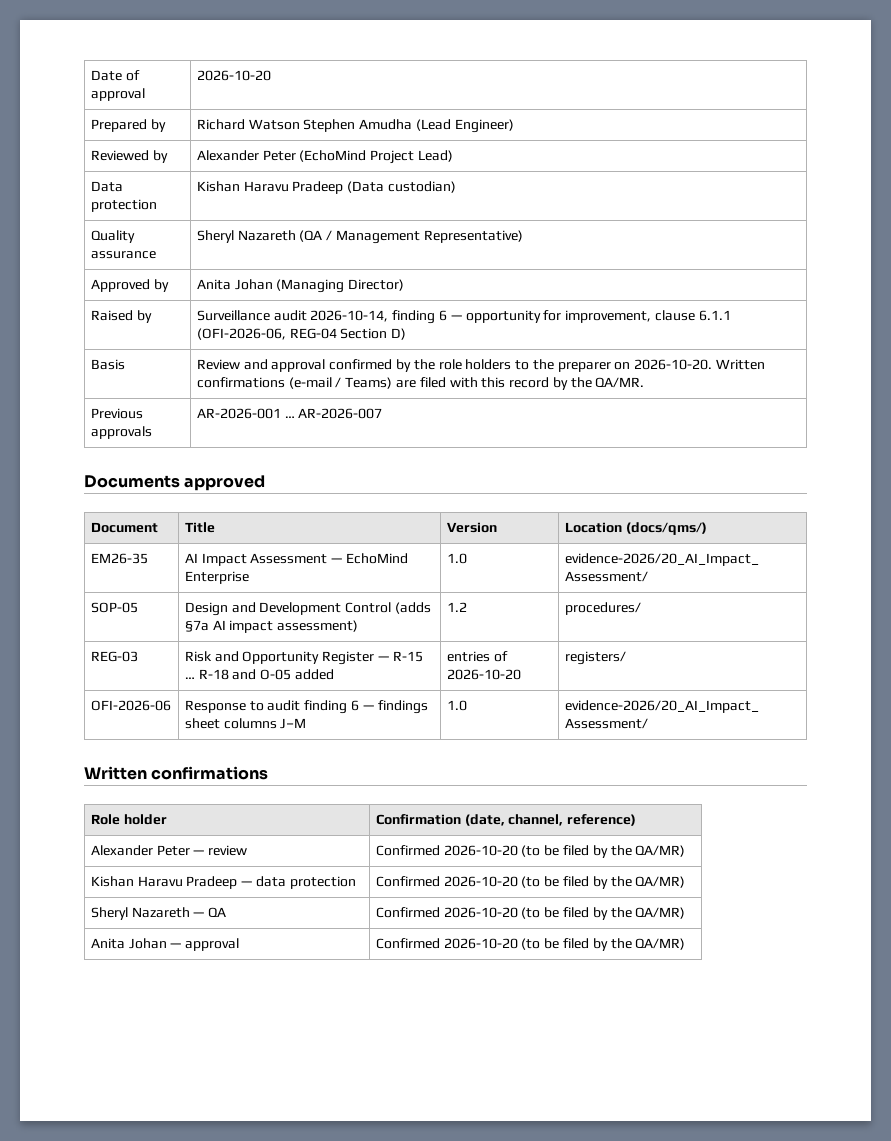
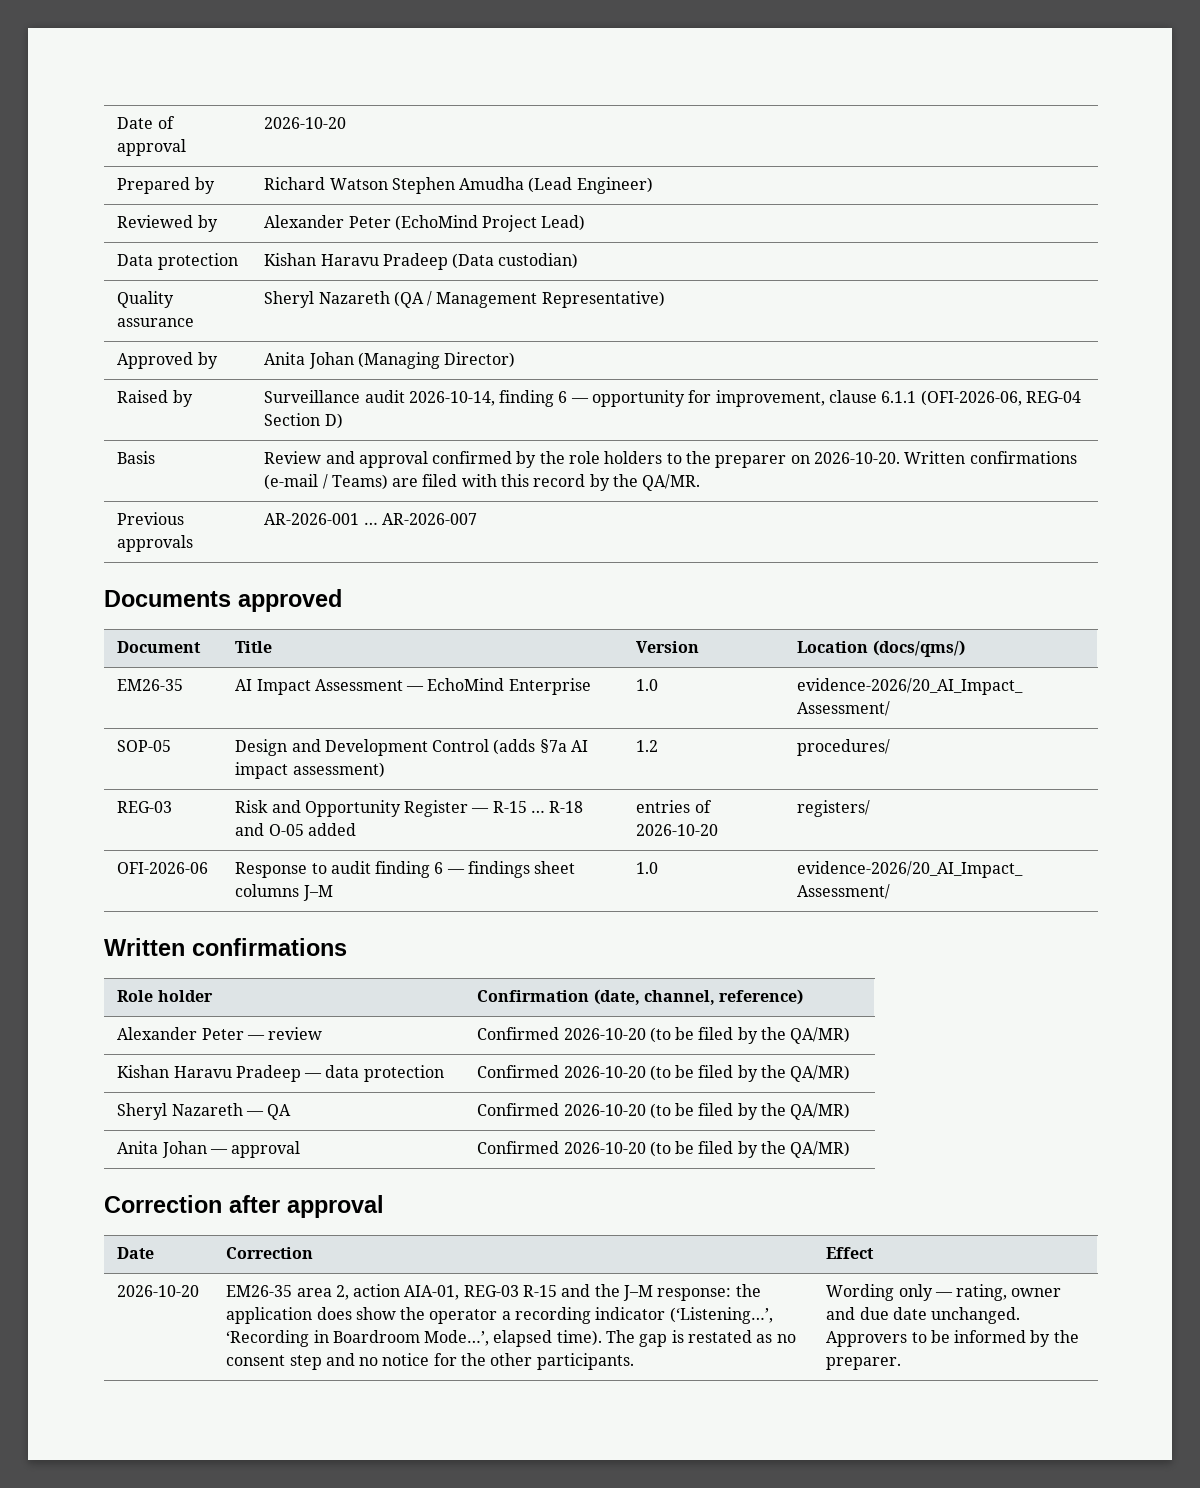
+ Correction after approval
+ Date | Correction | Effect
+ 2026-10-20 | EM26-35 area 2, action AIA-01, REG-03 R-15 and the J–M response: the application does show the operator a recording indicator (‘Listening…’, ‘Recording in Boardroom Mode…’, elapsed time). The gap is restated as no consent step and no notice for the other participants. | Wording only — rating, owner and due date unchanged. Approvers to be informed by the preparer.

